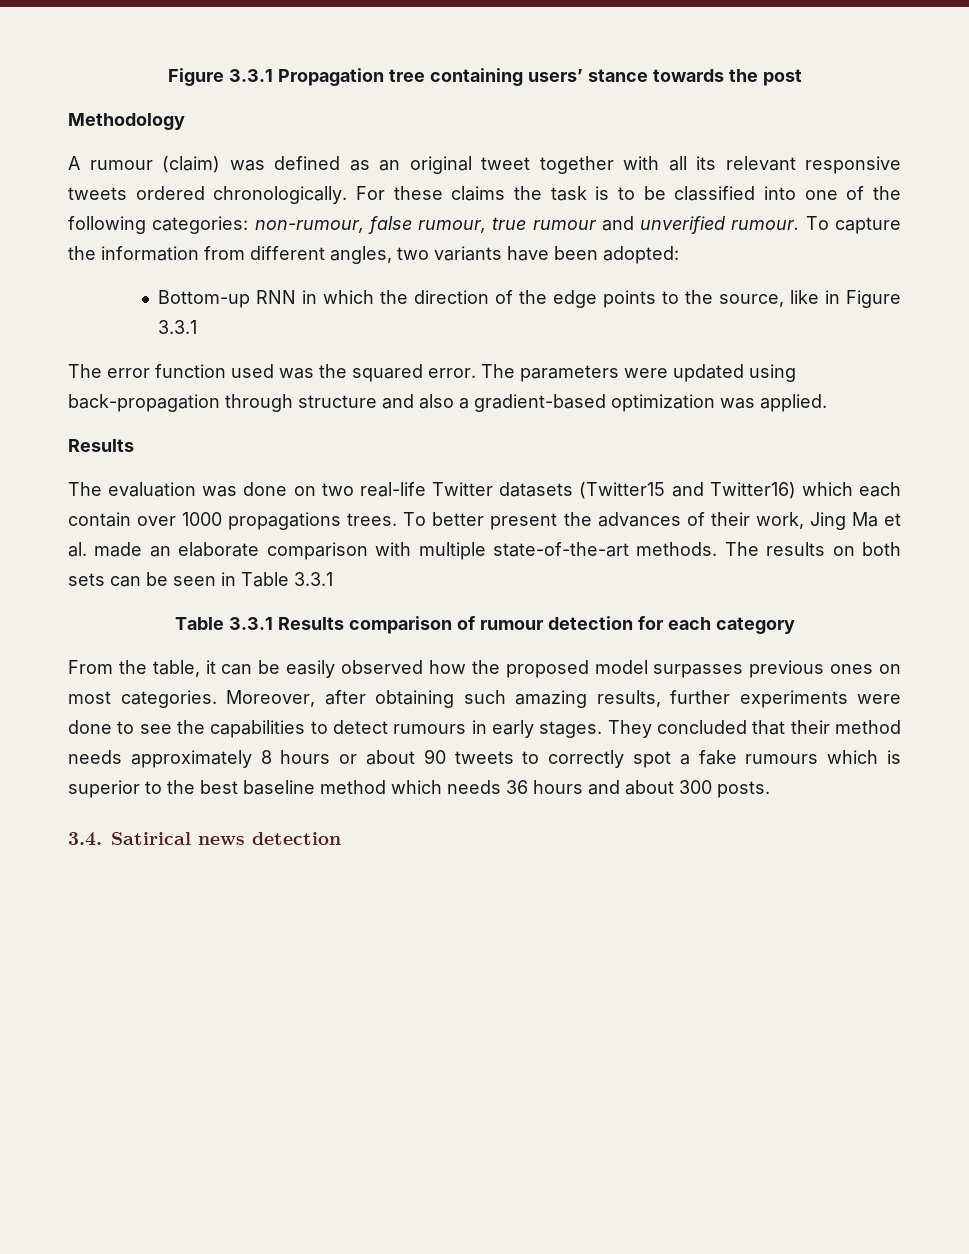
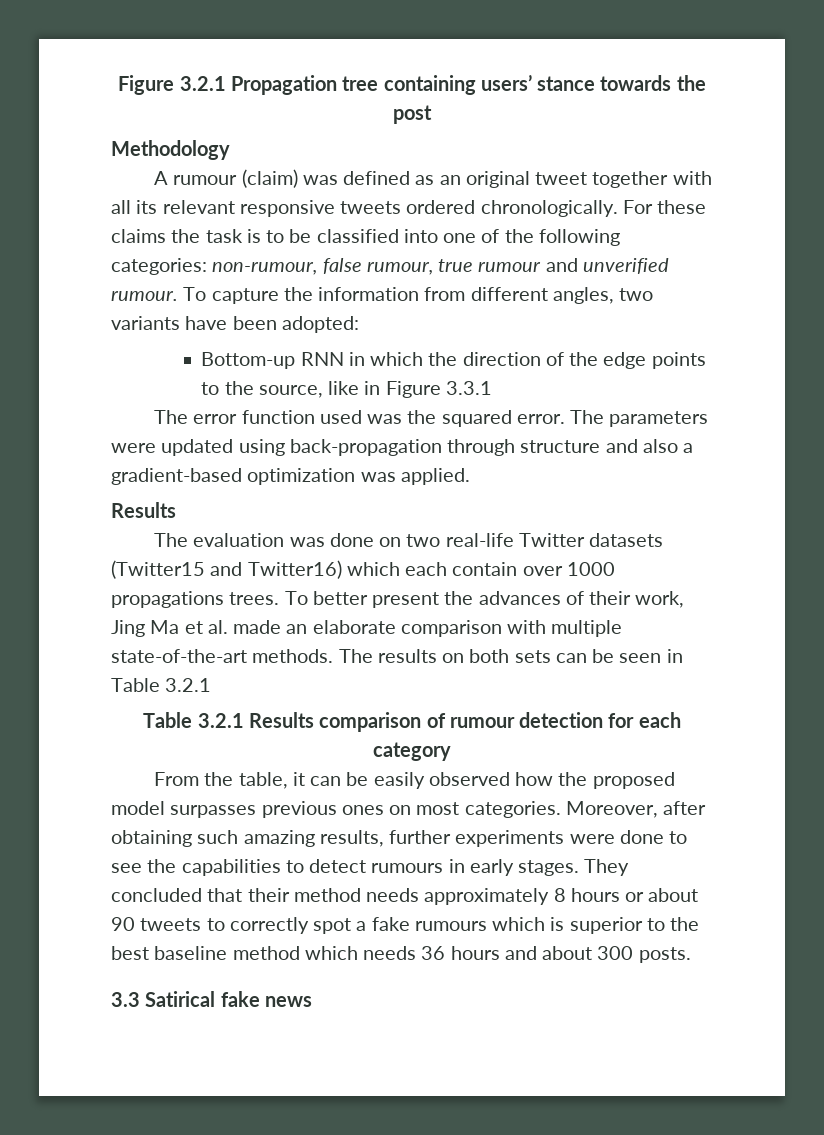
- Figure 3.3.1 Propagation tree containing users’ stance towards the post
+ Figure 3.2.1 Propagation tree containing users’ stance towards the post
- The results on both sets can be seen in Table 3.3.1
- Table 3.3.1 Results comparison of rumour detection for each category
+ The results on both sets can be seen in Table 3.2.1
+ Table 3.2.1 Results comparison of rumour detection for each category
- 3.4. Satirical news detection
+ 3.3 Satirical fake news

